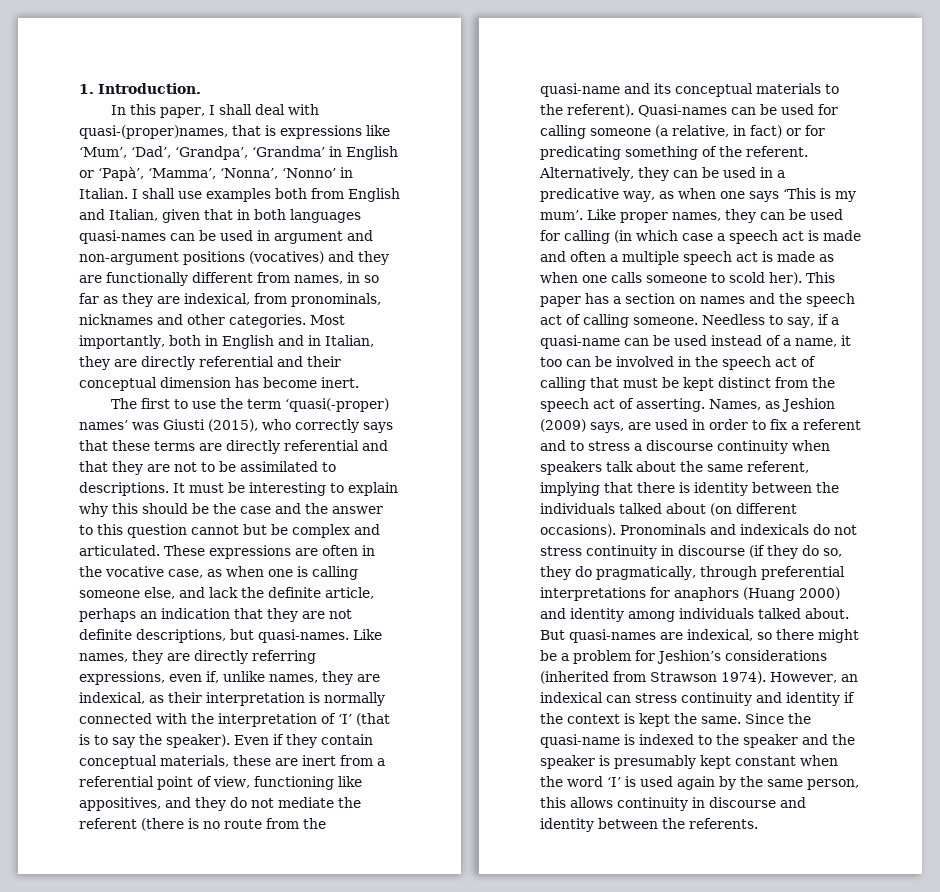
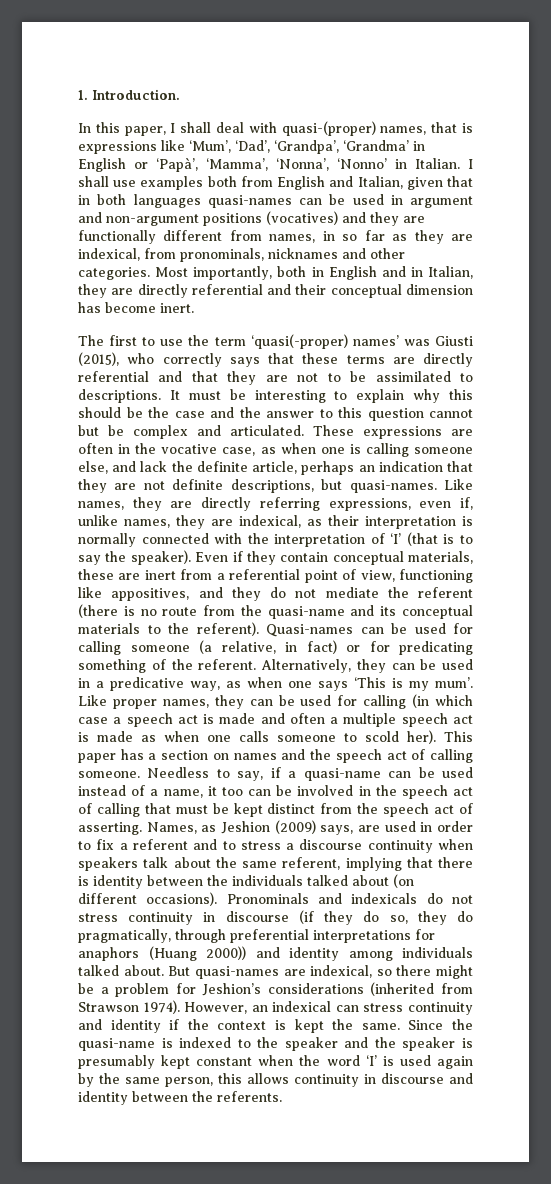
- In this paper, I shall deal with quasi-(proper)names, that is expressions like ‘Mum’, ‘Dad’, ‘Grandpa’, ‘Grandma’ in English or ‘Papà’, ‘Mamma’, ‘Nonna’, ‘Nonno’ in Italian.
+ In this paper, I shall deal with quasi-(proper) names, that is expressions like ‘Mum’, ‘Dad’, ‘Grandpa’, ‘Grandma’ in English or ‘Papà’, ‘Mamma’, ‘Nonna’, ‘Nonno’ in Italian.
- Pronominals and indexicals do not stress continuity in discourse (if they do so, they do pragmatically, through preferential interpretations for anaphors (Huang 2000) and identity among individuals talked about.
+ Pronominals and indexicals do not stress continuity in discourse (if they do so, they do pragmatically, through preferential interpretations for anaphors (Huang 2000)) and identity among individuals talked about.

